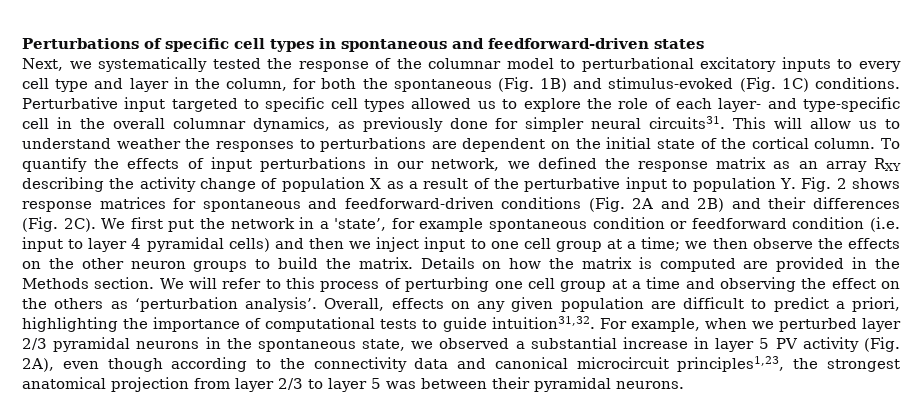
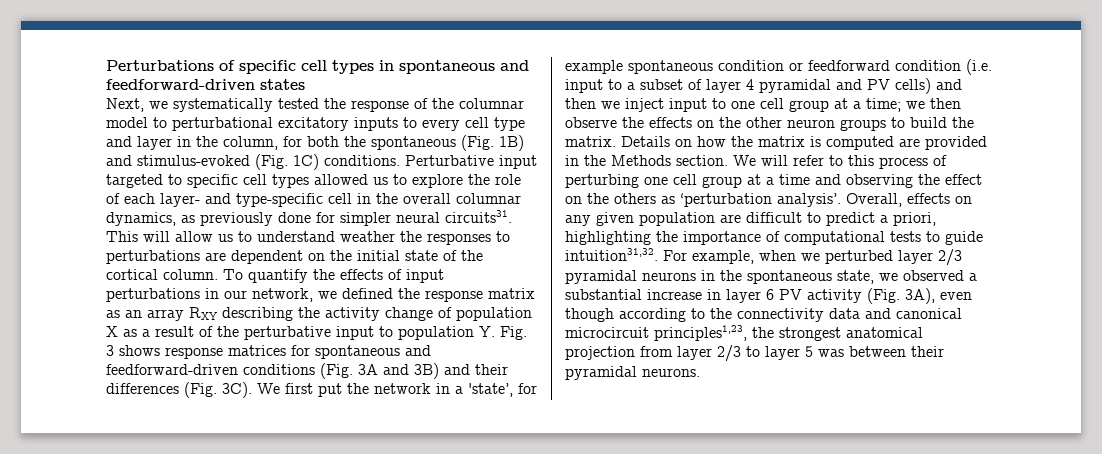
- To quantify the effects of input perturbations in our network, we defined the response matrix as an array RXY describing the activity change of population X as a result of the perturbative input to population Y. Fig. 2 shows response matrices for spontaneous and feedforward-driven conditions (Fig. 2A and 2B) and their differences (Fig. 2C).
+ To quantify the effects of input perturbations in our network, we defined the response matrix as an array RXY describing the activity change of population X as a result of the perturbative input to population Y. Fig. 3 shows response matrices for spontaneous and feedforward-driven conditions (Fig. 3A and 3B) and their differences (Fig. 3C).
- We first put the network in a 'state’, for example spontaneous condition or feedforward condition (i.e. input to layer 4 pyramidal cells) and then we inject input to one cell group at a time; we then observe the effects on the other neuron groups to build the matrix.
+ We first put the network in a 'state’, for example spontaneous condition or feedforward condition (i.e. input to a subset of layer 4 pyramidal and PV cells) and then we inject input to one cell group at a time; we then observe the effects on the other neuron groups to build the matrix.
- For example, when we perturbed layer 2/3 pyramidal neurons in the spontaneous state, we observed a substantial increase in layer 5 PV activity (Fig. 2A), even though according to the connectivity data and canonical microcircuit principles1,23, the strongest anatomical projection from layer 2/3 to layer 5 was between their pyramidal neurons.
+ For example, when we perturbed layer 2/3 pyramidal neurons in the spontaneous state, we observed a substantial increase in layer 6 PV activity (Fig. 3A), even though according to the connectivity data and canonical microcircuit principles1,23, the strongest anatomical projection from layer 2/3 to layer 5 was between their pyramidal neurons.

